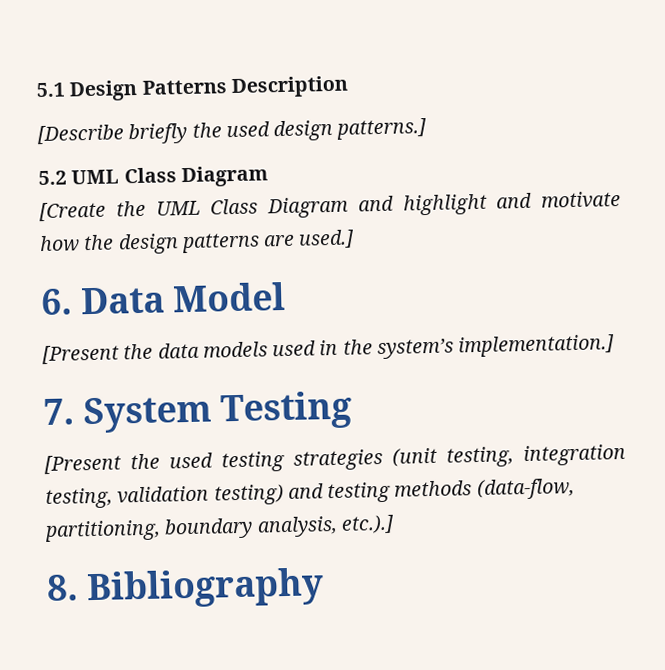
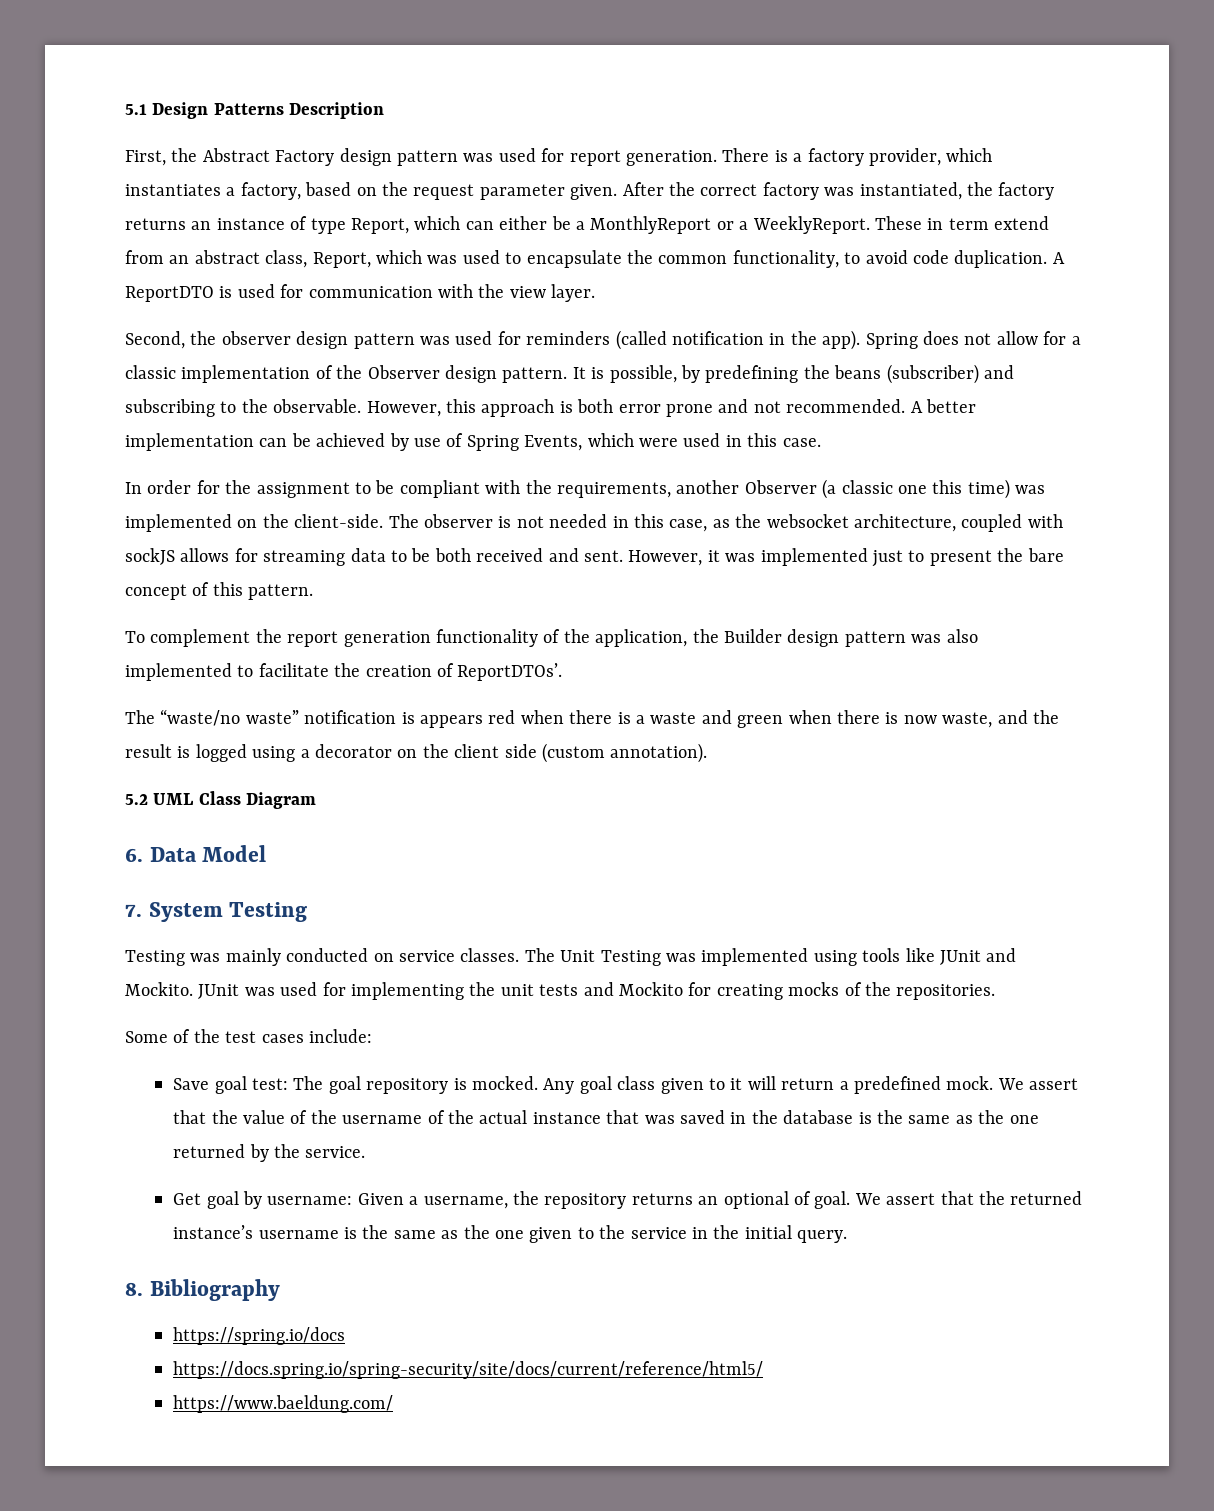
- [Describe briefly the used design patterns.]
+ First, the Abstract Factory design pattern was used for report generation. There is a factory provider, which instantiates a factory, based on the request parameter given. After the correct factory was instantiated, the factory returns an instance of type Report, which can either be a MonthlyReport or a WeeklyReport. These in term extend from an abstract class, Report, which was used to encapsulate the common functionality, to avoid code duplication. A ReportDTO is used for communication with the view layer.
+ Second, the observer design pattern was used for reminders (called notification in the app). Spring does not allow for a classic implementation of the Observer design pattern. It is possible, by predefining the beans (subscriber) and subscribing to the observable. However, this approach is both error prone and not recommended. A better implementation can be achieved by use of Spring Events, which were used in this case.
+ In order for the assignment to be compliant with the requirements, another Observer (a classic one this time) was implemented on the client-side. The observer is not needed in this case, as the websocket architecture, coupled with sockJS allows for streaming data to be both received and sent. However, it was implemented just to present the bare concept of this pattern.
+ To complement the report generation functionality of the application, the Builder design pattern was also implemented to facilitate the creation of ReportDTOs’.
+ The “waste/no waste” notification is appears red when there is a waste and green when there is now waste, and the result is logged using a decorator on the client side (custom annotation).
  5.2 UML Class Diagram
- [Create the UML Class Diagram and highlight and motivate how the design patterns are used.]
  6. Data Model
- [Present the data models used in the system’s implementation.]
  7. System Testing
- [Present the used testing strategies (unit testing, integration testing, validation testing) and testing methods (data-flow, partitioning, boundary analysis, etc.).]
+ Testing was mainly conducted on service classes. The Unit Testing was implemented using tools like JUnit and Mockito. JUnit was used for implementing the unit tests and Mockito for creating mocks of the repositories.
+ Some of the test cases include:
+ Save goal test: The goal repository is mocked. Any goal class given to it will return a predefined mock. We assert that the value of the username of the actual instance that was saved in the database is the same as the one returned by the service.
+ Get goal by username: Given a username, the repository returns an optional of goal. We assert that the returned instance’s username is the same as the one given to the service in the initial query.
+ https://spring.io/docs
+ https://docs.spring.io/spring-security/site/docs/current/reference/html5/
+ https://www.baeldung.com/

